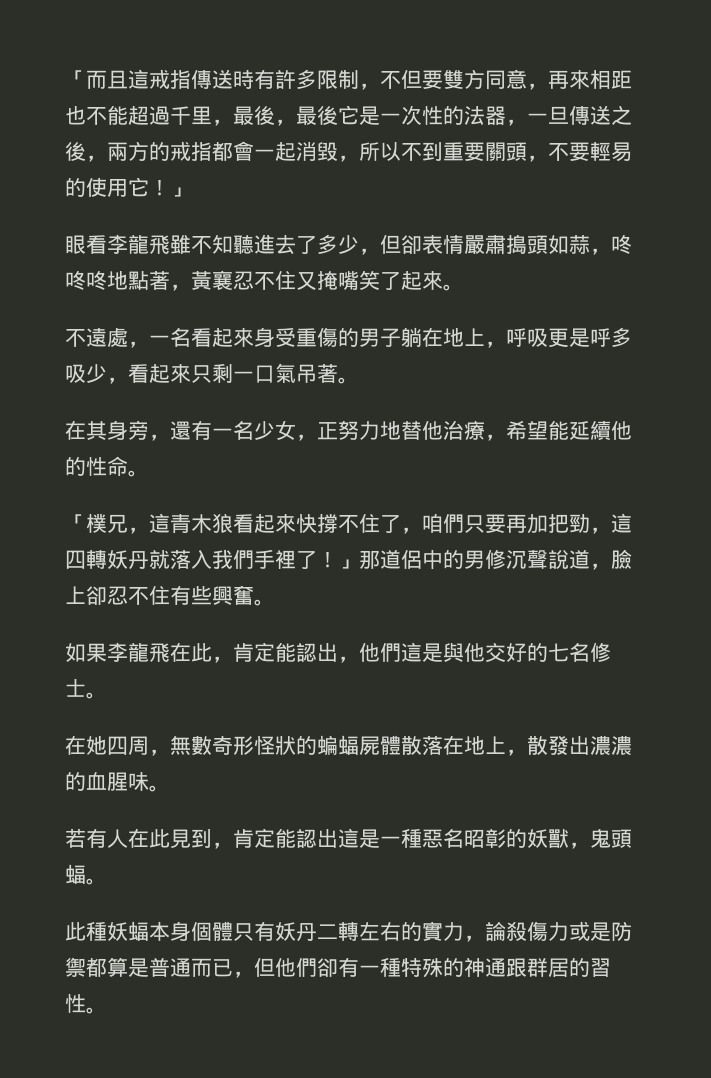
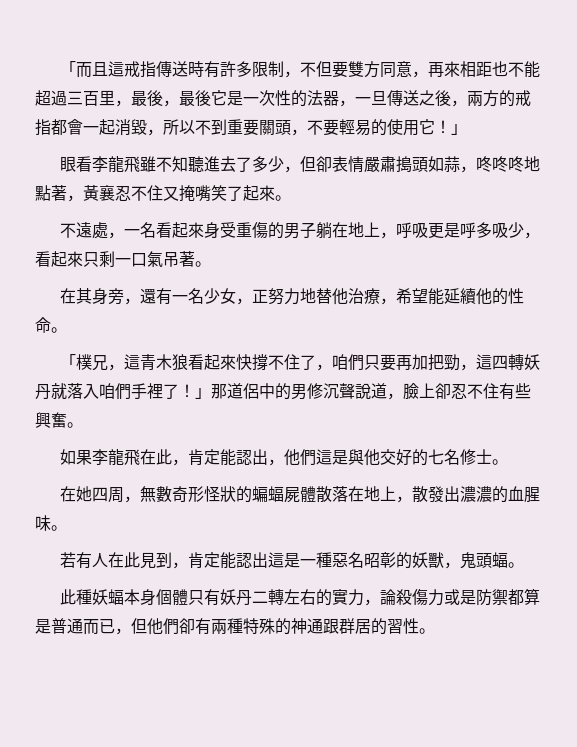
- 「而且這戒指傳送時有許多限制，不但要雙方同意，再來相距也不能超過千里，最後，最後它是一次性的法器，一旦傳送之後，兩方的戒指都會一起消毀，所以不到重要關頭，不要輕易的使用它！」
+ 「而且這戒指傳送時有許多限制，不但要雙方同意，再來相距也不能超過三百里，最後，最後它是一次性的法器，一旦傳送之後，兩方的戒指都會一起消毀，所以不到重要關頭，不要輕易的使用它！」
- 「樸兄，這青木狼看起來快撐不住了，咱們只要再加把勁，這四轉妖丹就落入我們手裡了！」那道侶中的男修沉聲說道，臉上卻忍不住有些興奮。
+ 「樸兄，這青木狼看起來快撐不住了，咱們只要再加把勁，這四轉妖丹就落入咱們手裡了！」那道侶中的男修沉聲說道，臉上卻忍不住有些興奮。
- 此種妖蝠本身個體只有妖丹二轉左右的實力，論殺傷力或是防禦都算是普通而已，但他們卻有一種特殊的神通跟群居的習性。
+ 此種妖蝠本身個體只有妖丹二轉左右的實力，論殺傷力或是防禦都算是普通而已，但他們卻有兩種特殊的神通跟群居的習性。

